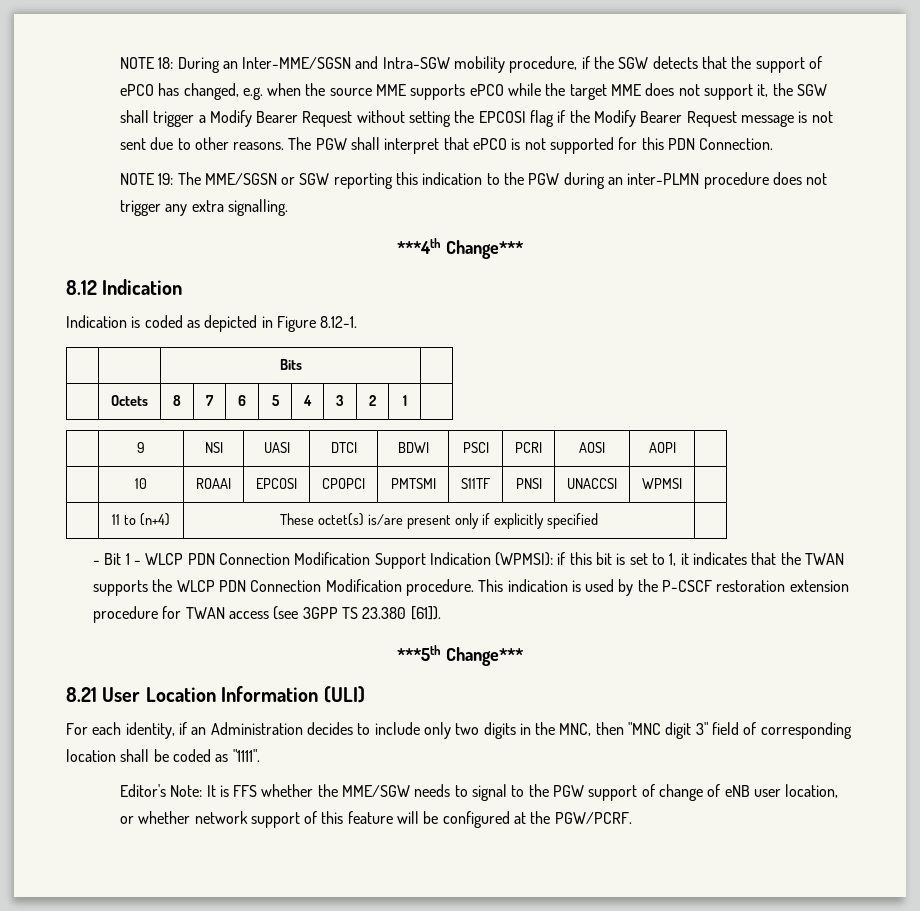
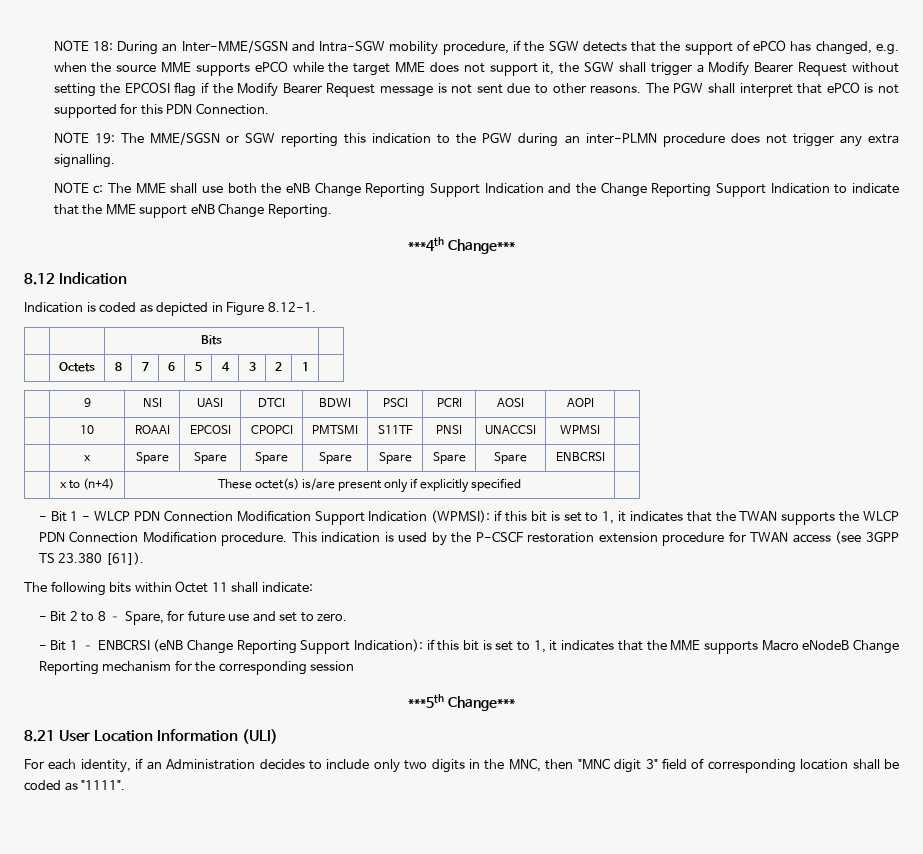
+ NOTE c: The MME shall use both the eNB Change Reporting Support Indication and the Change Reporting Support Indication to indicate that the MME support eNB Change Reporting.
- | 11 to (n+4) | These octet(s) is/are present only if explicitly specified |
+ | x | Spare | Spare | Spare | Spare | Spare | Spare | Spare | ENBCRSI |
+ | x to (n+4) | These octet(s) is/are present only if explicitly specified |
+ The following bits within Octet 11 shall indicate:
+ - Bit 2 to 8 – Spare, for future use and set to zero.
+ - Bit 1 – ENBCRSI (eNB Change Reporting Support Indication): if this bit is set to 1, it indicates that the MME supports Macro eNodeB Change Reporting mechanism for the corresponding session
- Editor's Note: It is FFS whether the MME/SGW needs to signal to the PGW support of change of eNB user location, or whether network support of this feature will be configured at the PGW/PCRF.

